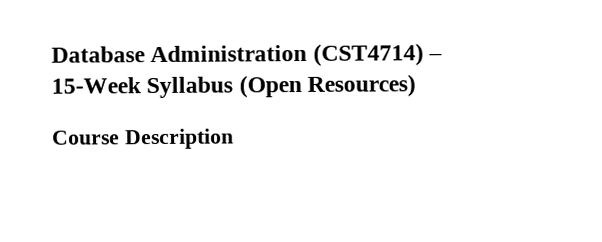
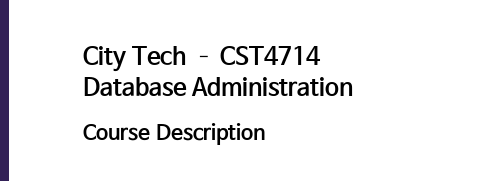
- Database Administration (CST4714) – 15-Week Syllabus (Open Resources)
+ City Tech – CST4714 Database Administration

